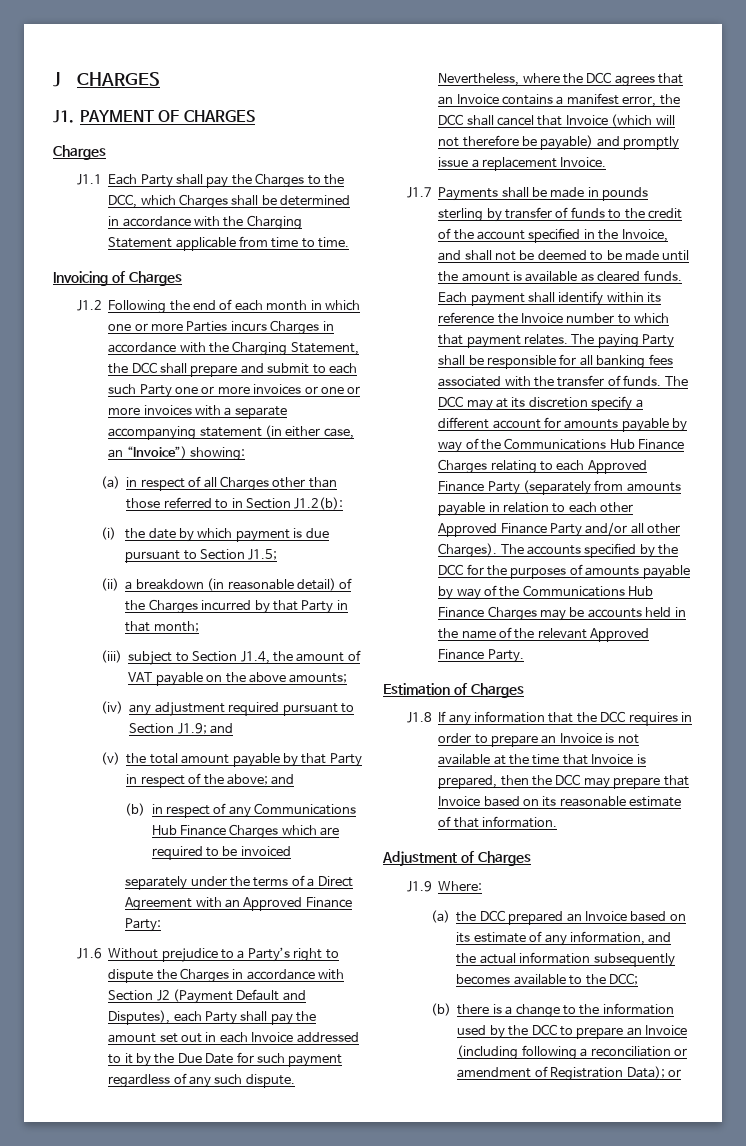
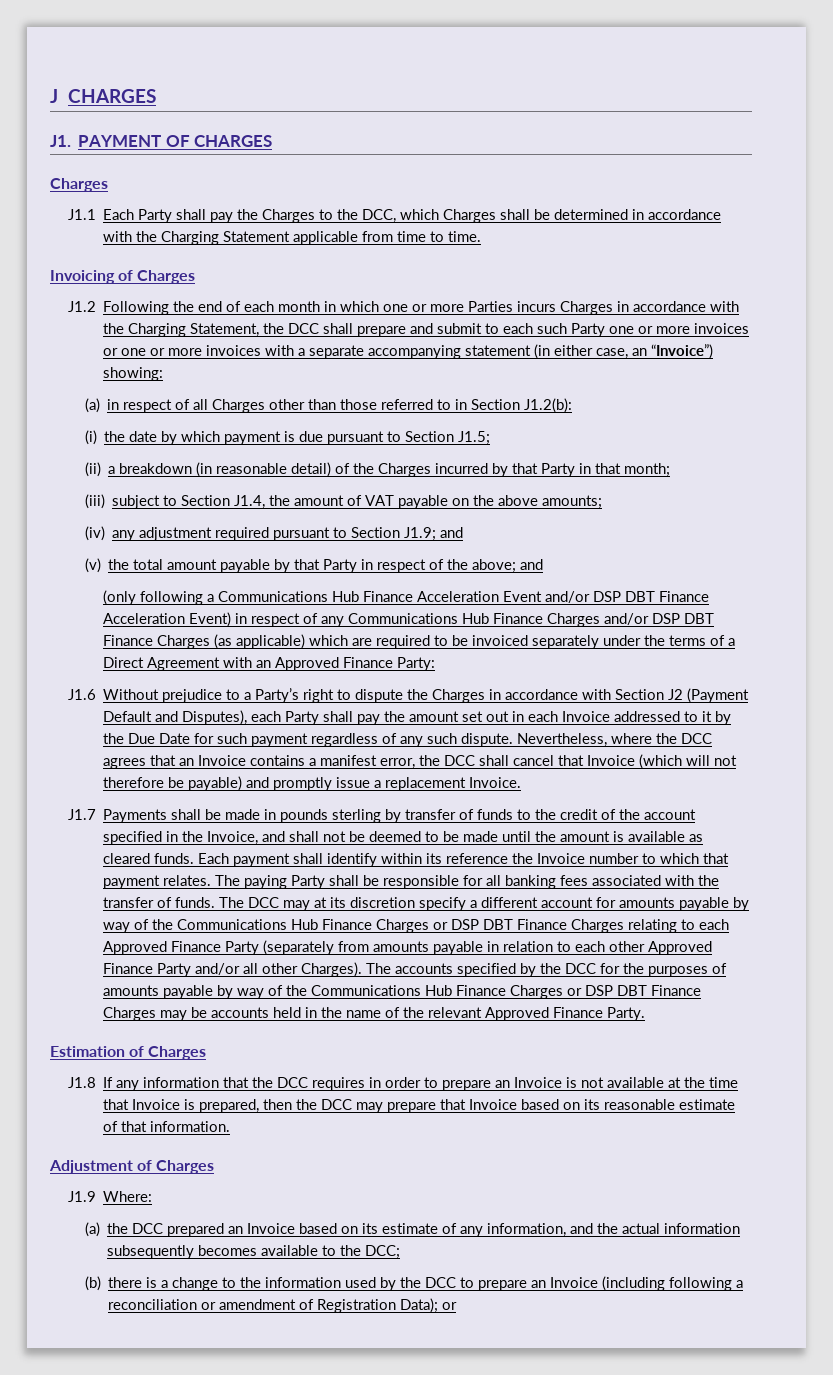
- (b) in respect of any Communications Hub Finance Charges which are required to be invoiced
- separately under the terms of a Direct Agreement with an Approved Finance Party:
+ (only following a Communications Hub Finance Acceleration Event and/or DSP DBT Finance Acceleration Event) in respect of any Communications Hub Finance Charges and/or DSP DBT Finance Charges (as applicable) which are required to be invoiced separately under the terms of a Direct Agreement with an Approved Finance Party:
- The DCC may at its discretion specify a different account for amounts payable by way of the Communications Hub Finance Charges relating to each Approved Finance Party (separately from amounts payable in relation to each other Approved Finance Party and/or all other Charges).
+ The DCC may at its discretion specify a different account for amounts payable by way of the Communications Hub Finance Charges or DSP DBT Finance Charges relating to each Approved Finance Party (separately from amounts payable in relation to each other Approved Finance Party and/or all other Charges).
- The accounts specified by the DCC for the purposes of amounts payable by way of the Communications Hub Finance Charges may be accounts held in the name of the relevant Approved Finance Party.
+ The accounts specified by the DCC for the purposes of amounts payable by way of the Communications Hub Finance Charges or DSP DBT Finance Charges may be accounts held in the name of the relevant Approved Finance Party.

